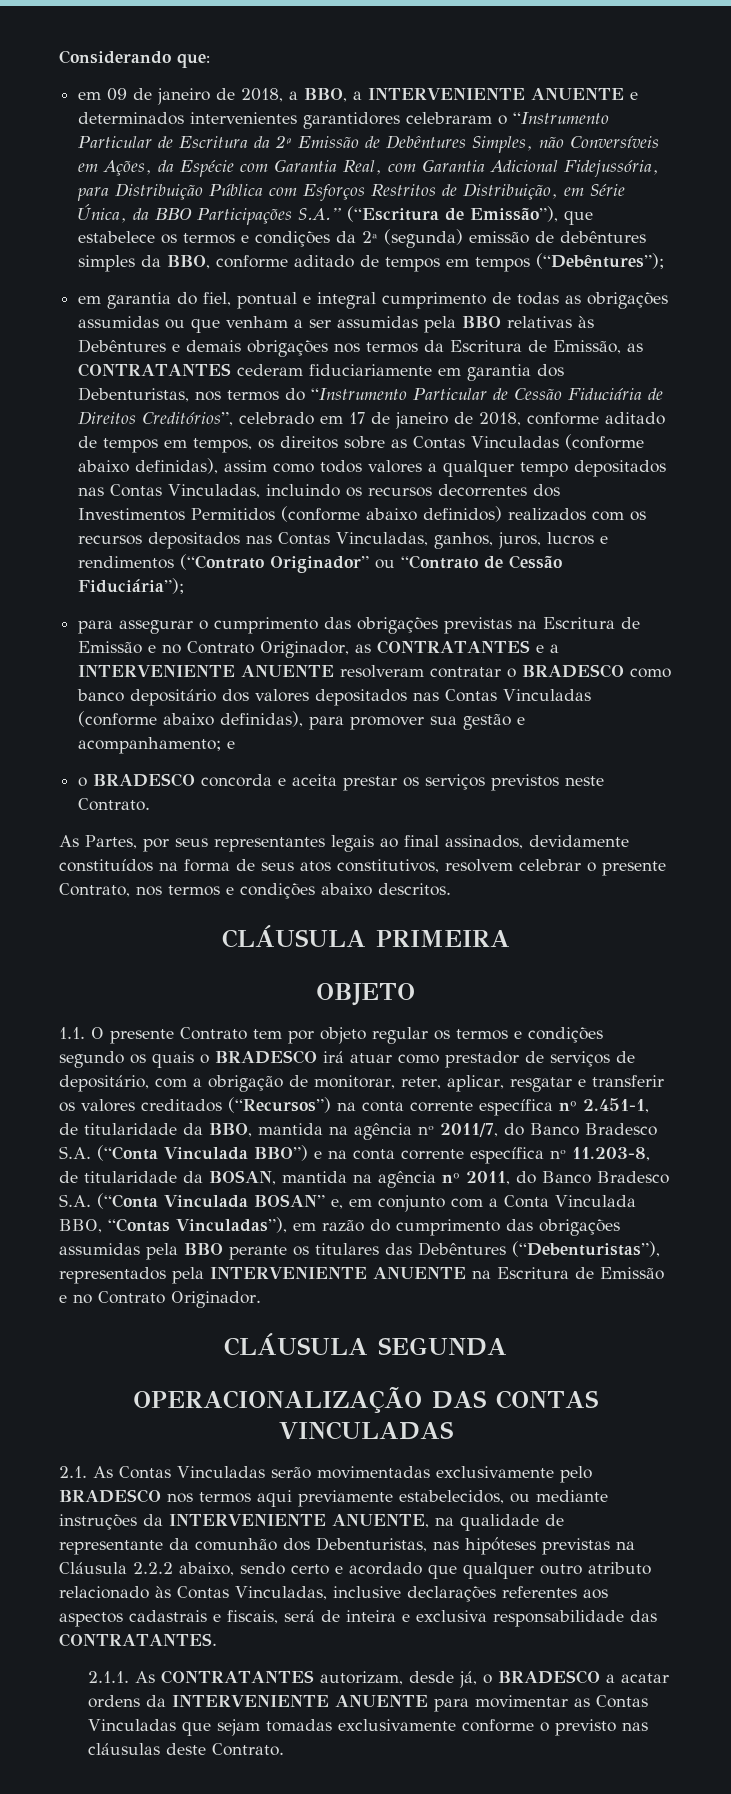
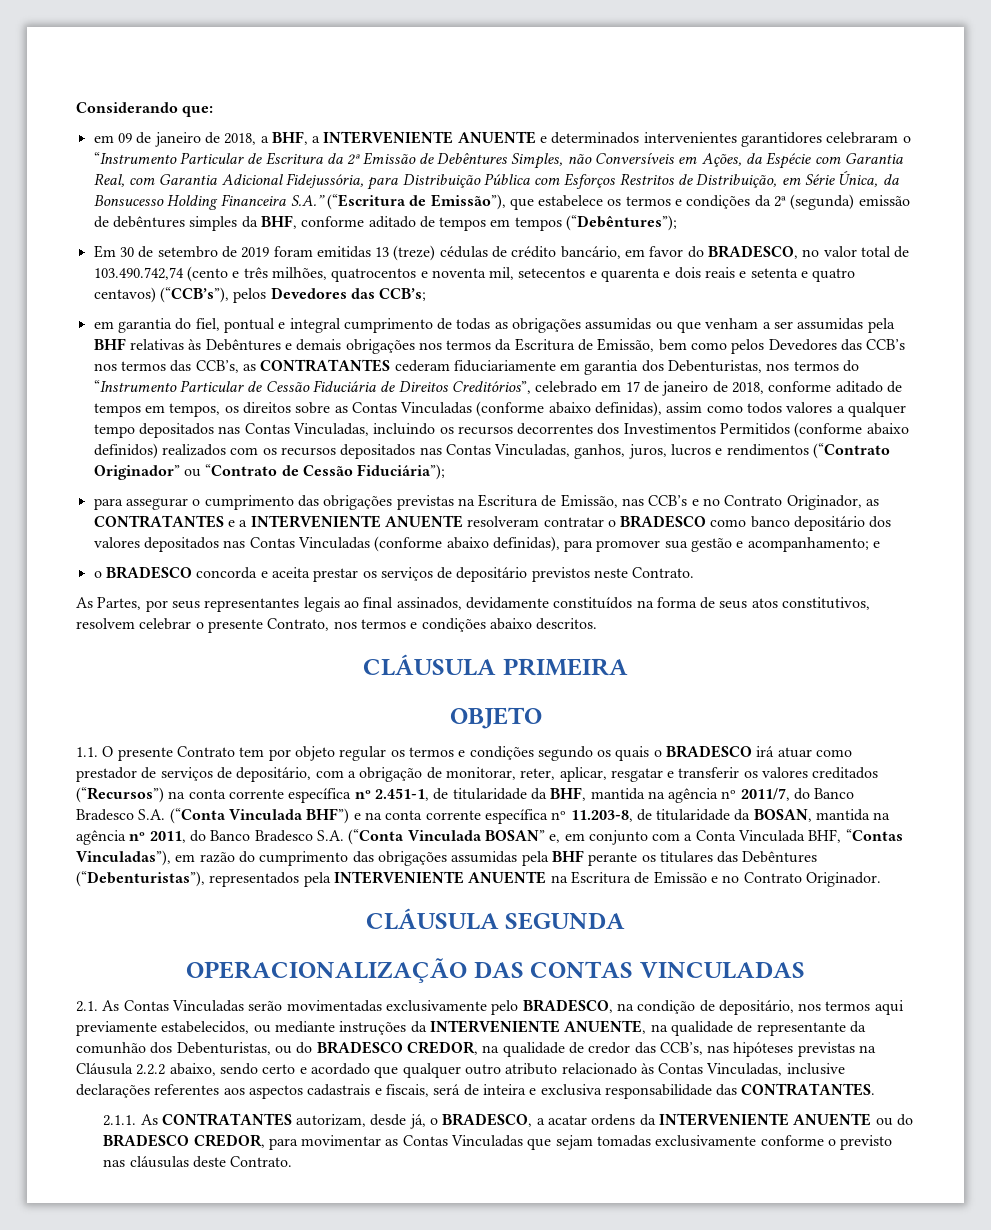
- em 09 de janeiro de 2018, a BBO, a INTERVENIENTE ANUENTE e determinados intervenientes garantidores celebraram o “Instrumento Particular de Escritura da 2ª Emissão de Debêntures Simples, não Conversíveis em Ações, da Espécie com Garantia Real, com Garantia Adicional Fidejussória, para Distribuição Pública com Esforços Restritos de Distribuição, em Série Única, da BBO Participações S.A.” (“Escritura de Emissão”), que estabelece os termos e condições da 2ª (segunda) emissão de debêntures simples da BBO, conforme aditado de tempos em tempos (“Debêntures”);
+ em 09 de janeiro de 2018, a BHF, a INTERVENIENTE ANUENTE e determinados intervenientes garantidores celebraram o “Instrumento Particular de Escritura da 2ª Emissão de Debêntures Simples, não Conversíveis em Ações, da Espécie com Garantia Real, com Garantia Adicional Fidejussória, para Distribuição Pública com Esforços Restritos de Distribuição, em Série Única, da Bonsucesso Holding Financeira S.A.” (“Escritura de Emissão”), que estabelece os termos e condições da 2ª (segunda) emissão de debêntures simples da BHF, conforme aditado de tempos em tempos (“Debêntures”);
+ Em 30 de setembro de 2019 foram emitidas 13 (treze) cédulas de crédito bancário, em favor do BRADESCO, no valor total de 103.490.742,74 (cento e três milhões, quatrocentos e noventa mil, setecentos e quarenta e dois reais e setenta e quatro centavos) (“CCB’s”), pelos Devedores das CCB’s;
- em garantia do fiel, pontual e integral cumprimento de todas as obrigações assumidas ou que venham a ser assumidas pela BBO relativas às Debêntures e demais obrigações nos termos da Escritura de Emissão, as CONTRATANTES cederam fiduciariamente em garantia dos Debenturistas, nos termos do “Instrumento Particular de Cessão Fiduciária de Direitos Creditórios”, celebrado em 17 de janeiro de 2018, conforme aditado de tempos em tempos, os direitos sobre as Contas Vinculadas (conforme abaixo definidas), assim como todos valores a qualquer tempo depositados nas Contas Vinculadas, incluindo os recursos decorrentes dos Investimentos Permitidos (conforme abaixo definidos) realizados com os recursos depositados nas Contas Vinculadas, ganhos, juros, lucros e rendimentos (“Contrato Originador” ou “Contrato de Cessão Fiduciária”);
+ em garantia do fiel, pontual e integral cumprimento de todas as obrigações assumidas ou que venham a ser assumidas pela BHF relativas às Debêntures e demais obrigações nos termos da Escritura de Emissão, bem como pelos Devedores das CCB’s nos termos das CCB’s, as CONTRATANTES cederam fiduciariamente em garantia dos Debenturistas, nos termos do “Instrumento Particular de Cessão Fiduciária de Direitos Creditórios”, celebrado em 17 de janeiro de 2018, conforme aditado de tempos em tempos, os direitos sobre as Contas Vinculadas (conforme abaixo definidas), assim como todos valores a qualquer tempo depositados nas Contas Vinculadas, incluindo os recursos decorrentes dos Investimentos Permitidos (conforme abaixo definidos) realizados com os recursos depositados nas Contas Vinculadas, ganhos, juros, lucros e rendimentos (“Contrato Originador” ou “Contrato de Cessão Fiduciária”);
- para assegurar o cumprimento das obrigações previstas na Escritura de Emissão e no Contrato Originador, as CONTRATANTES e a INTERVENIENTE ANUENTE resolveram contratar o BRADESCO como banco depositário dos valores depositados nas Contas Vinculadas (conforme abaixo definidas), para promover sua gestão e acompanhamento; e
+ para assegurar o cumprimento das obrigações previstas na Escritura de Emissão, nas CCB’s e no Contrato Originador, as CONTRATANTES e a INTERVENIENTE ANUENTE resolveram contratar o BRADESCO como banco depositário dos valores depositados nas Contas Vinculadas (conforme abaixo definidas), para promover sua gestão e acompanhamento; e
- o BRADESCO concorda e aceita prestar os serviços previstos neste Contrato.
+ o BRADESCO concorda e aceita prestar os serviços de depositário previstos neste Contrato.
- 1.1. O presente Contrato tem por objeto regular os termos e condições segundo os quais o BRADESCO irá atuar como prestador de serviços de depositário, com a obrigação de monitorar, reter, aplicar, resgatar e transferir os valores creditados (“Recursos”) na conta corrente específica nº 2.451-1, de titularidade da BBO, mantida na agência nº 2011/7, do Banco Bradesco S.A. (“Conta Vinculada BBO”) e na conta corrente específica nº 11.203-8, de titularidade da BOSAN, mantida na agência nº 2011, do Banco Bradesco S.A. (“Conta Vinculada BOSAN” e, em conjunto com a Conta Vinculada BBO, “Contas Vinculadas”), em razão do cumprimento das obrigações assumidas pela BBO perante os titulares das Debêntures (“Debenturistas”), representados pela INTERVENIENTE ANUENTE na Escritura de Emissão e no Contrato Originador.
+ 1.1. O presente Contrato tem por objeto regular os termos e condições segundo os quais o BRADESCO irá atuar como prestador de serviços de depositário, com a obrigação de monitorar, reter, aplicar, resgatar e transferir os valores creditados (“Recursos”) na conta corrente específica nº 2.451-1, de titularidade da BHF, mantida na agência nº 2011/7, do Banco Bradesco S.A. (“Conta Vinculada BHF”) e na conta corrente específica nº 11.203-8, de titularidade da BOSAN, mantida na agência nº 2011, do Banco Bradesco S.A. (“Conta Vinculada BOSAN” e, em conjunto com a Conta Vinculada BHF, “Contas Vinculadas”), em razão do cumprimento das obrigações assumidas pela BHF perante os titulares das Debêntures (“Debenturistas”), representados pela INTERVENIENTE ANUENTE na Escritura de Emissão e no Contrato Originador.
- 2.1. As Contas Vinculadas serão movimentadas exclusivamente pelo BRADESCO nos termos aqui previamente estabelecidos, ou mediante instruções da INTERVENIENTE ANUENTE, na qualidade de representante da comunhão dos Debenturistas, nas hipóteses previstas na Cláusula 2.2.2 abaixo, sendo certo e acordado que qualquer outro atributo relacionado às Contas Vinculadas, inclusive declarações referentes aos aspectos cadastrais e fiscais, será de inteira e exclusiva responsabilidade das CONTRATANTES.
+ 2.1. As Contas Vinculadas serão movimentadas exclusivamente pelo BRADESCO, na condição de depositário, nos termos aqui previamente estabelecidos, ou mediante instruções da INTERVENIENTE ANUENTE, na qualidade de representante da comunhão dos Debenturistas, ou do BRADESCO CREDOR, na qualidade de credor das CCB’s, nas hipóteses previstas na Cláusula 2.2.2 abaixo, sendo certo e acordado que qualquer outro atributo relacionado às Contas Vinculadas, inclusive declarações referentes aos aspectos cadastrais e fiscais, será de inteira e exclusiva responsabilidade das CONTRATANTES.
- 2.1.1. As CONTRATANTES autorizam, desde já, o BRADESCO a acatar ordens da INTERVENIENTE ANUENTE para movimentar as Contas Vinculadas que sejam tomadas exclusivamente conforme o previsto nas cláusulas deste Contrato.
+ 2.1.1. As CONTRATANTES autorizam, desde já, o BRADESCO, a acatar ordens da INTERVENIENTE ANUENTE ou do BRADESCO CREDOR, para movimentar as Contas Vinculadas que sejam tomadas exclusivamente conforme o previsto nas cláusulas deste Contrato.

